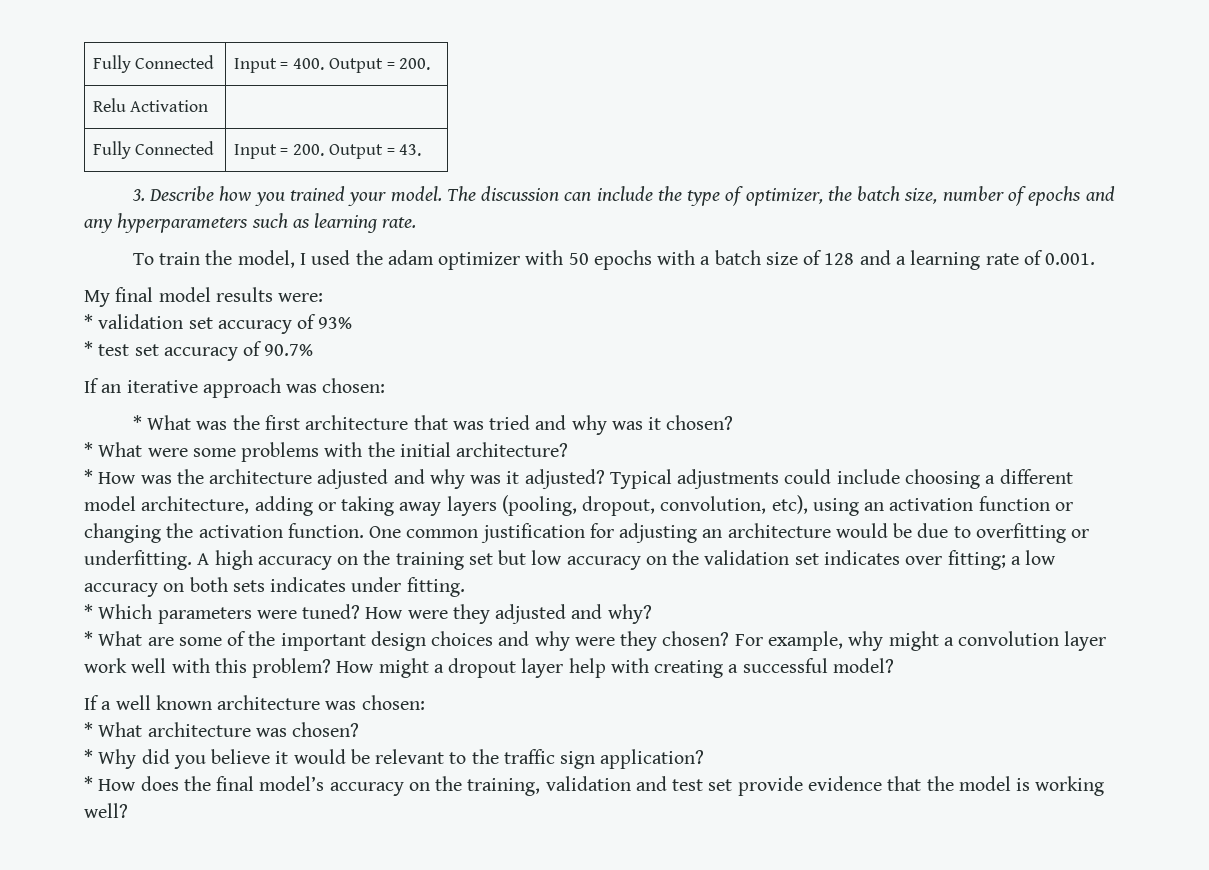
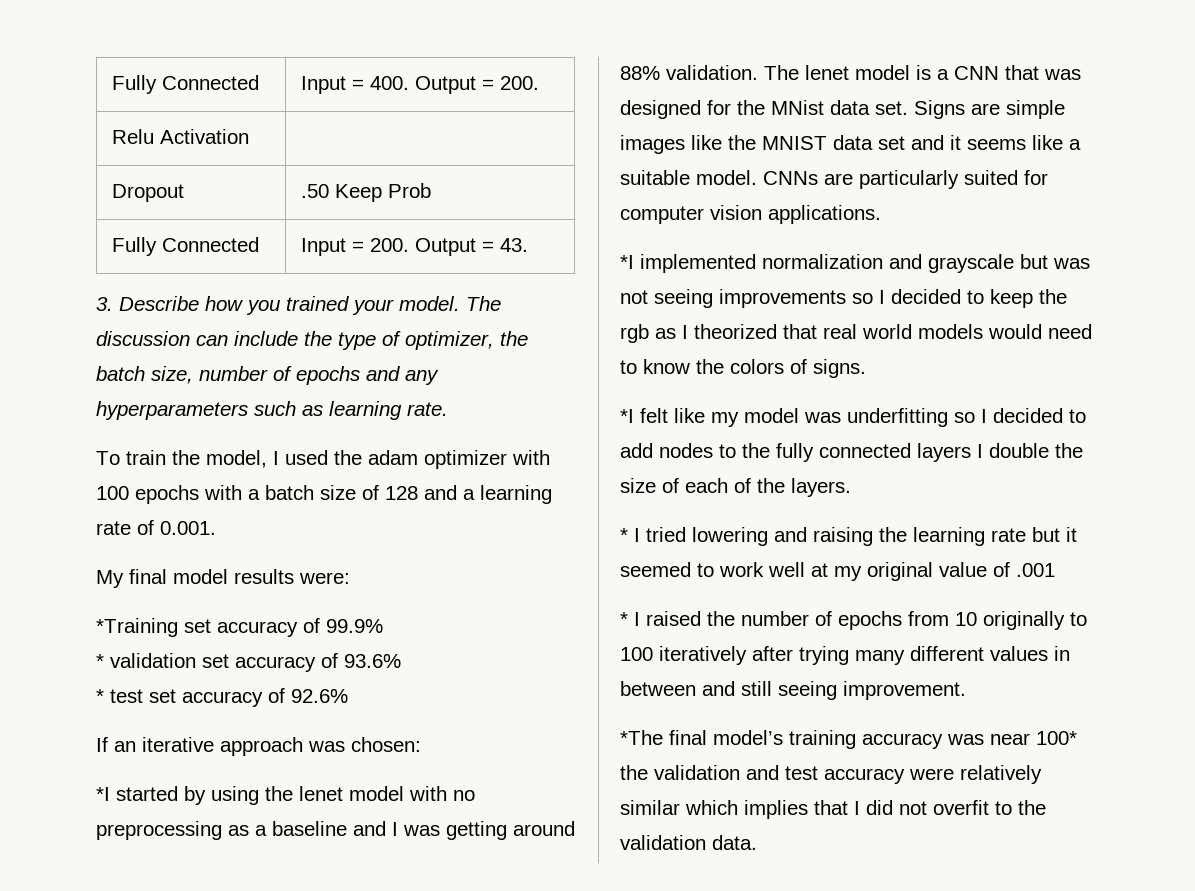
+ Dropout | .50 Keep Prob
- To train the model, I used the adam optimizer with 50 epochs with a batch size of 128 and a learning rate of 0.001.
+ To train the model, I used the adam optimizer with 100 epochs with a batch size of 128 and a learning rate of 0.001.
+ *Training set accuracy of 99.9%
- * validation set accuracy of 93%
+ * validation set accuracy of 93.6%
- * test set accuracy of 90.7%
+ * test set accuracy of 92.6%
- * What was the first architecture that was tried and why was it chosen?
- * What were some problems with the initial architecture?
- * How was the architecture adjusted and why was it adjusted? Typical adjustments could include choosing a different model architecture, adding or taking away layers (pooling, dropout, convolution, etc), using an activation function or changing the activation function. One common justification for adjusting an architecture would be due to overfitting or underfitting. A high accuracy on the training set but low accuracy on the validation set indicates over fitting; a low accuracy on both sets indicates under fitting.
- * Which parameters were tuned? How were they adjusted and why?
- * What are some of the important design choices and why were they chosen? For example, why might a convolution layer work well with this problem? How might a dropout layer help with creating a successful model?
- If a well known architecture was chosen:
- * What architecture was chosen?
- * Why did you believe it would be relevant to the traffic sign application?
- * How does the final model’s accuracy on the training, validation and test set provide evidence that the model is working well?
+ *I started by using the lenet model with no preprocessing as a baseline and I was getting around 88% validation. The lenet model is a CNN that was designed for the MNist data set. Signs are simple images like the MNIST data set and it seems like a suitable model. CNNs are particularly suited for computer vision applications.
+ *I implemented normalization and grayscale but was not seeing improvements so I decided to keep the rgb as I theorized that real world models would need to know the colors of signs.
+ *I felt like my model was underfitting so I decided to add nodes to the fully connected layers I double the size of each of the layers.
+ * I tried lowering and raising the learning rate but it seemed to work well at my original value of .001
+ * I raised the number of epochs from 10 originally to 100 iteratively after trying many different values in between and still seeing improvement.
+ *The final model’s training accuracy was near 100* the validation and test accuracy were relatively similar which implies that I did not overfit to the validation data.

